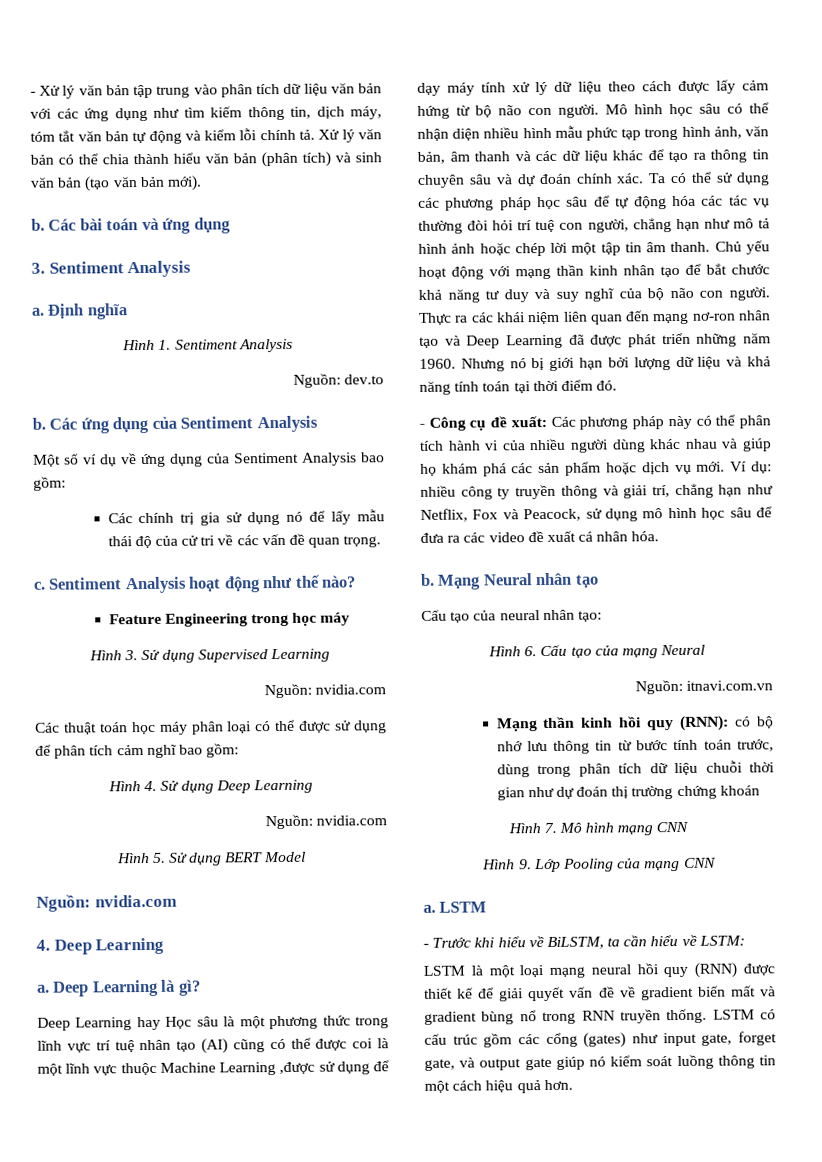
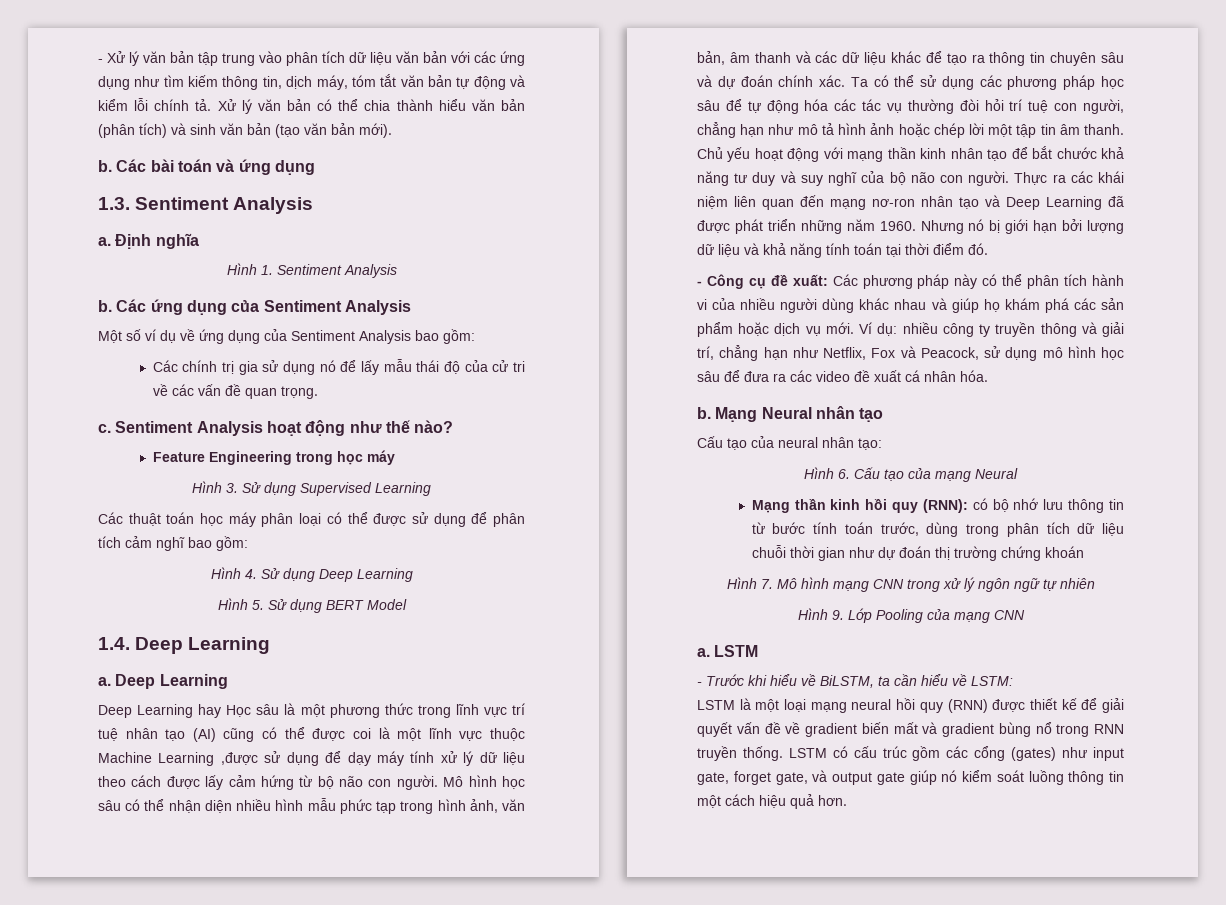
- 3. Sentiment Analysis
+ 1.3. Sentiment Analysis
- Nguồn: dev.to
  Hình 3. Sử dụng Supervised Learning
- Nguồn: nvidia.com
  Hình 4. Sử dụng Deep Learning
- Nguồn: nvidia.com
  Hình 5. Sử dụng BERT Model
- Nguồn: nvidia.com
- 4. Deep Learning
+ 1.4. Deep Learning
- a. Deep Learning là gì?
+ a. Deep Learning
- Nguồn: itnavi.com.vn
- Hình 7. Mô hình mạng CNN
+ Hình 7. Mô hình mạng CNN trong xử lý ngôn ngữ tự nhiên

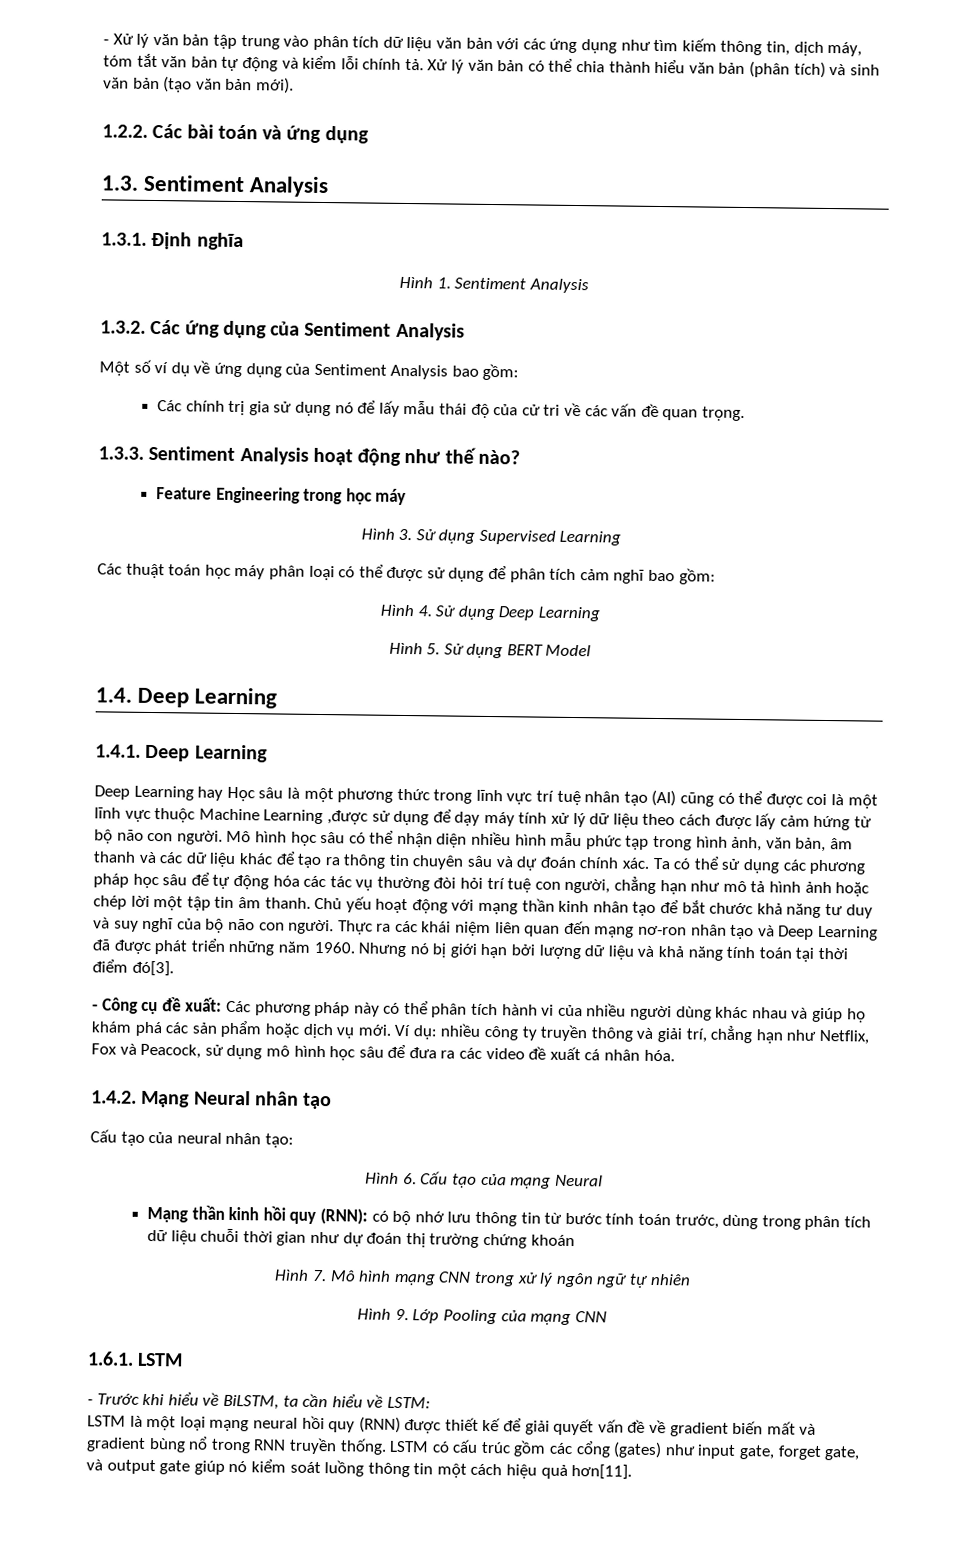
- b. Các bài toán và ứng dụng
+ 1.2.2. Các bài toán và ứng dụng
- a. Định nghĩa
+ 1.3.1. Định nghĩa
- b. Các ứng dụng của Sentiment Analysis
+ 1.3.2. Các ứng dụng của Sentiment Analysis
- c. Sentiment Analysis hoạt động như thế nào?
+ 1.3.3. Sentiment Analysis hoạt động như thế nào?
- a. Deep Learning
+ 1.4.1. Deep Learning
- Nhưng nó bị giới hạn bởi lượng dữ liệu và khả năng tính toán tại thời điểm đó.
+ Nhưng nó bị giới hạn bởi lượng dữ liệu và khả năng tính toán tại thời điểm đó[3].
- b. Mạng Neural nhân tạo
+ 1.4.2. Mạng Neural nhân tạo
- a. LSTM
+ 1.6.1. LSTM
- LSTM có cấu trúc gồm các cổng (gates) như input gate, forget gate, và output gate giúp nó kiểm soát luồng thông tin một cách hiệu quả hơn.
+ LSTM có cấu trúc gồm các cổng (gates) như input gate, forget gate, và output gate giúp nó kiểm soát luồng thông tin một cách hiệu quả hơn[11].

